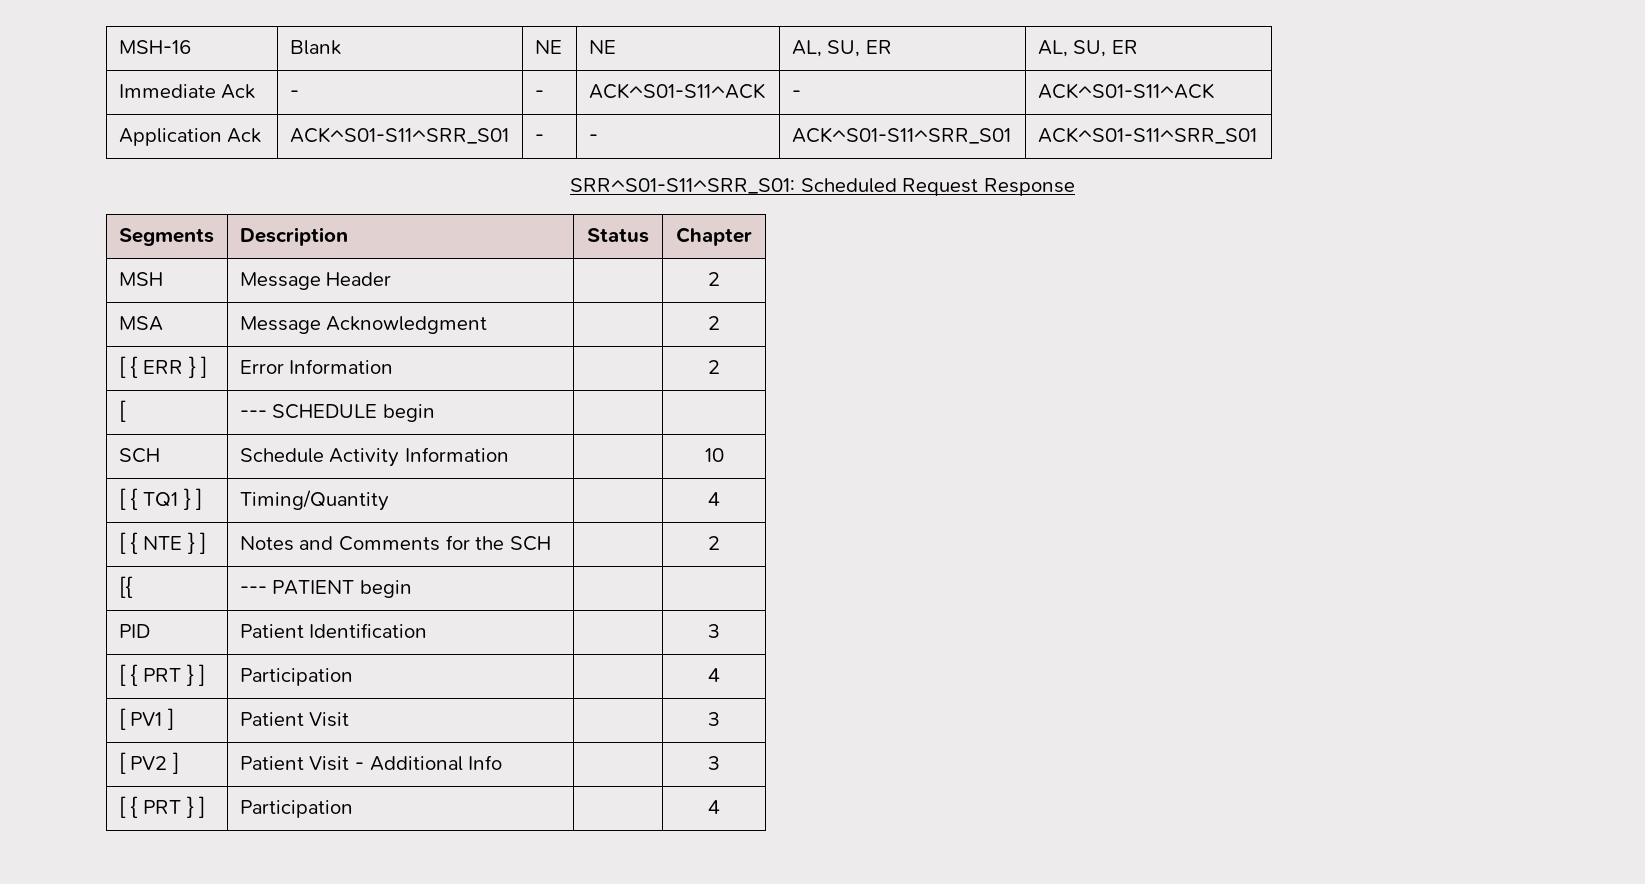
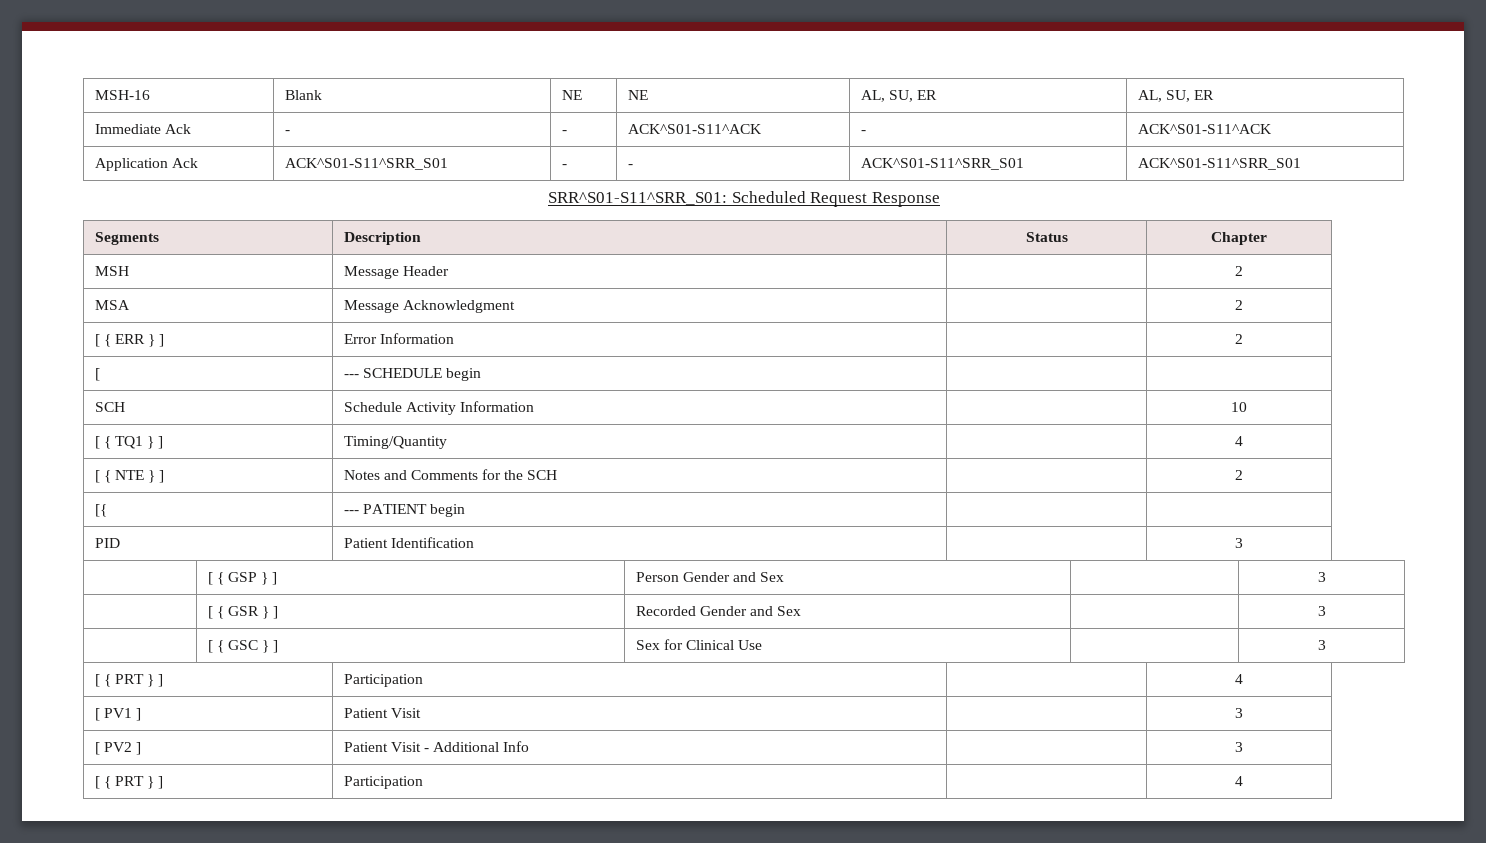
+ | [ { GSP } ] | Person Gender and Sex | | 3
+ | [ { GSR } ] | Recorded Gender and Sex | | 3
+ | [ { GSC } ] | Sex for Clinical Use | | 3

